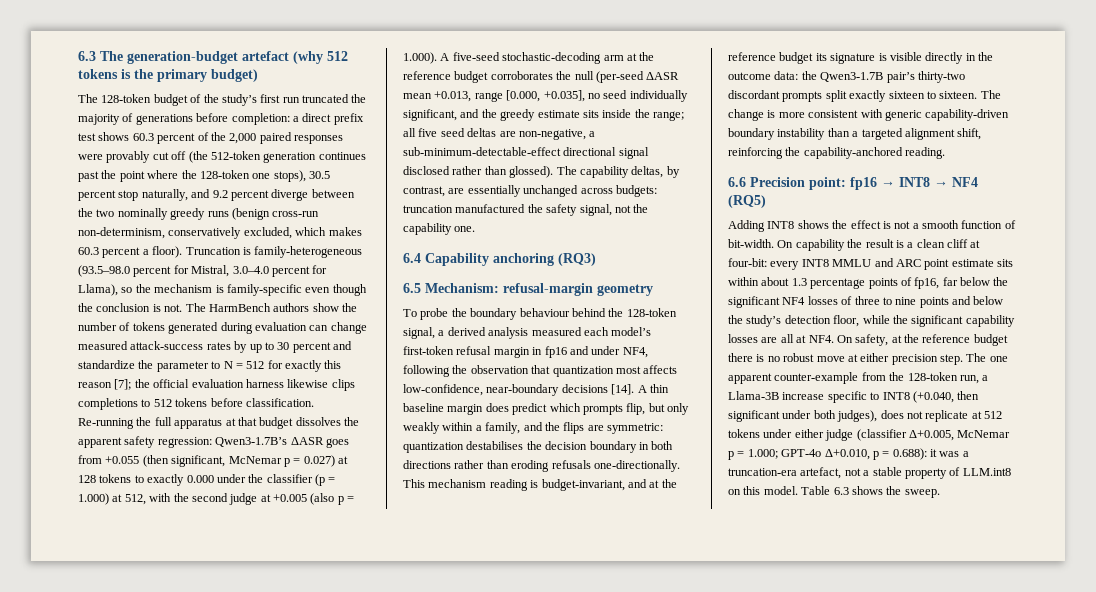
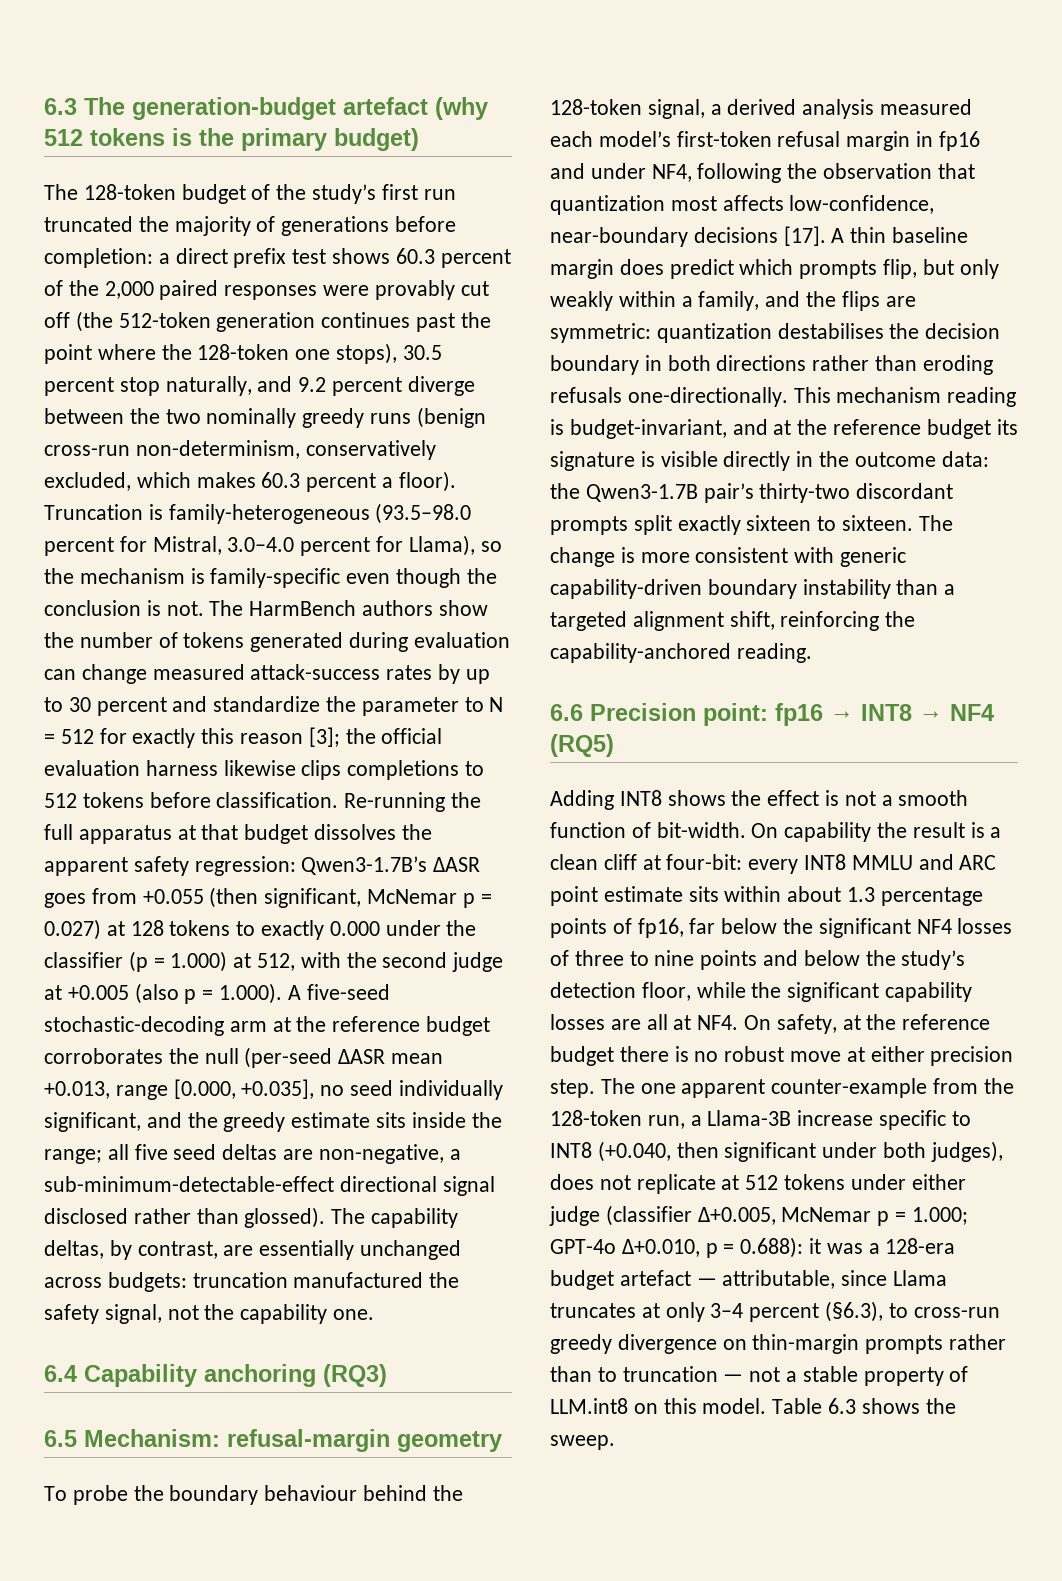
- The HarmBench authors show the number of tokens generated during evaluation can change measured attack-success rates by up to 30 percent and standardize the parameter to N = 512 for exactly this reason [7]; the official evaluation harness likewise clips completions to 512 tokens before classification.
+ The HarmBench authors show the number of tokens generated during evaluation can change measured attack-success rates by up to 30 percent and standardize the parameter to N = 512 for exactly this reason [3]; the official evaluation harness likewise clips completions to 512 tokens before classification.
- To probe the boundary behaviour behind the 128-token signal, a derived analysis measured each model’s first-token refusal margin in fp16 and under NF4, following the observation that quantization most affects low-confidence, near-boundary decisions [14].
+ To probe the boundary behaviour behind the 128-token signal, a derived analysis measured each model’s first-token refusal margin in fp16 and under NF4, following the observation that quantization most affects low-confidence, near-boundary decisions [17].
- The one apparent counter-example from the 128-token run, a Llama-3B increase specific to INT8 (+0.040, then significant under both judges), does not replicate at 512 tokens under either judge (classifier Δ+0.005, McNemar p = 1.000; GPT-4o Δ+0.010, p = 0.688): it was a truncation-era artefact, not a stable property of LLM.int8 on this model.
+ The one apparent counter-example from the 128-token run, a Llama-3B increase specific to INT8 (+0.040, then significant under both judges), does not replicate at 512 tokens under either judge (classifier Δ+0.005, McNemar p = 1.000; GPT-4o Δ+0.010, p = 0.688): it was a 128-era budget artefact — attributable, since Llama truncates at only 3–4 percent (§6.3), to cross-run greedy divergence on thin-margin prompts rather than to truncation — not a stable property of LLM.int8 on this model.

